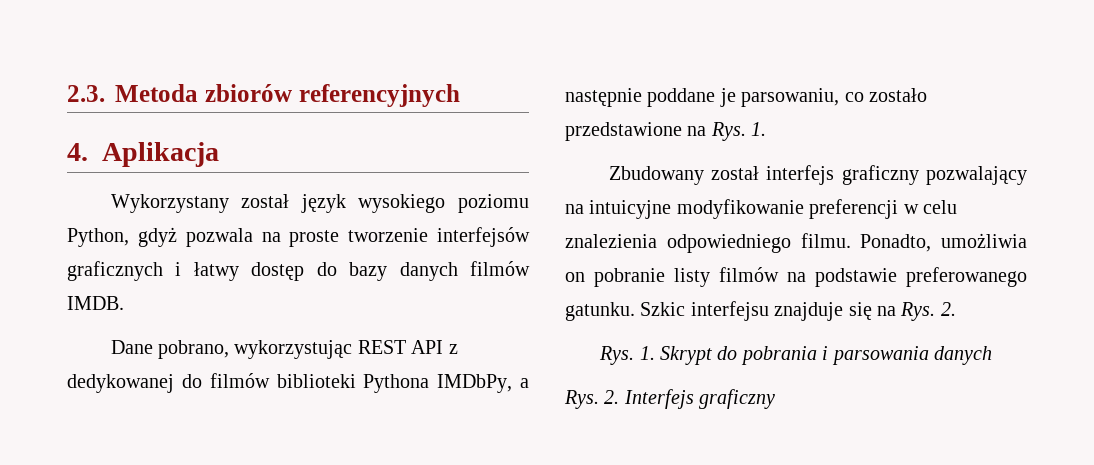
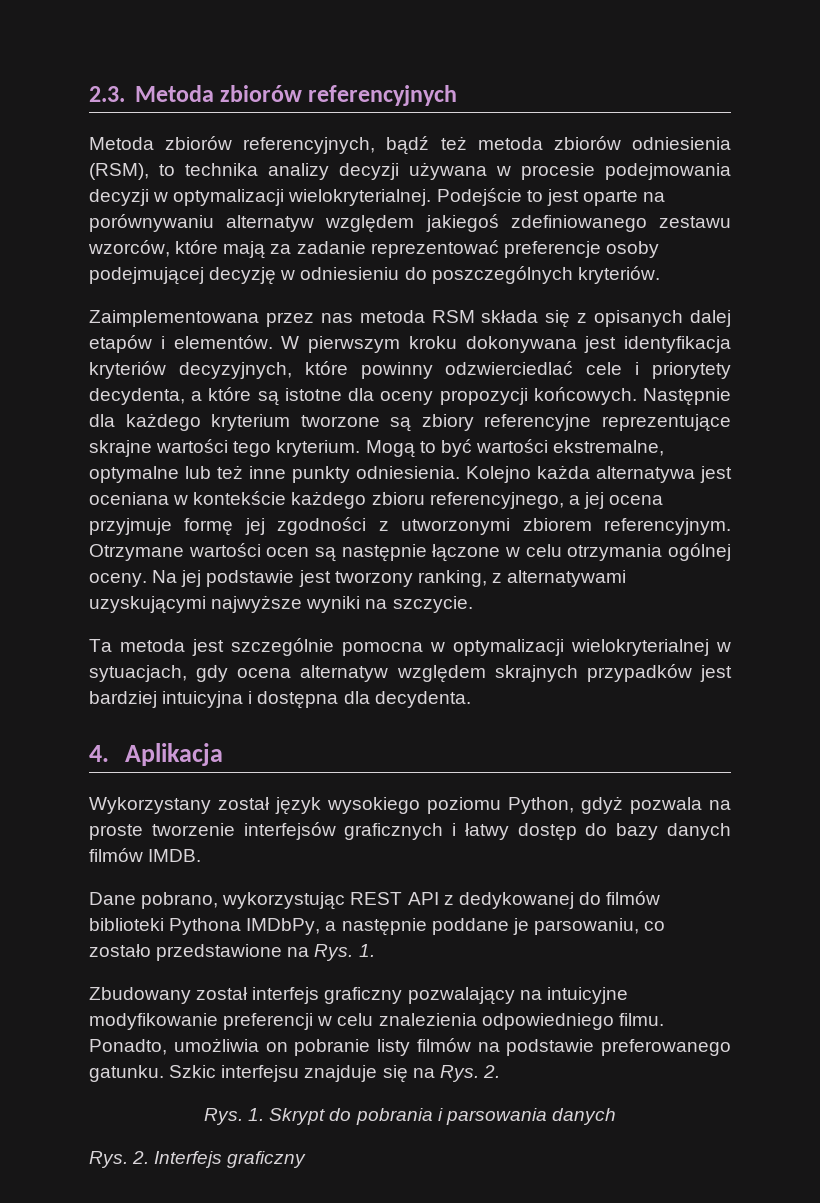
+ Metoda zbiorów referencyjnych, bądź też metoda zbiorów odniesienia (RSM), to technika analizy decyzji używana w procesie podejmowania decyzji w optymalizacji wielokryterialnej. Podejście to jest oparte na porównywaniu alternatyw względem jakiegoś zdefiniowanego zestawu wzorców, które mają za zadanie reprezentować preferencje osoby podejmującej decyzję w odniesieniu do poszczególnych kryteriów.
+ Zaimplementowana przez nas metoda RSM składa się z opisanych dalej etapów i elementów. W pierwszym kroku dokonywana jest identyfikacja kryteriów decyzyjnych, które powinny odzwierciedlać cele i priorytety decydenta, a które są istotne dla oceny propozycji końcowych. Następnie dla każdego kryterium tworzone są zbiory referencyjne reprezentujące skrajne wartości tego kryterium. Mogą to być wartości ekstremalne, optymalne lub też inne punkty odniesienia. Kolejno każda alternatywa jest oceniana w kontekście każdego zbioru referencyjnego, a jej ocena przyjmuje formę jej zgodności z utworzonymi zbiorem referencyjnym. Otrzymane wartości ocen są następnie łączone w celu otrzymania ogólnej oceny. Na jej podstawie jest tworzony ranking, z alternatywami uzyskującymi najwyższe wyniki na szczycie.
+ Ta metoda jest szczególnie pomocna w optymalizacji wielokryterialnej w sytuacjach, gdy ocena alternatyw względem skrajnych przypadków jest bardziej intuicyjna i dostępna dla decydenta.

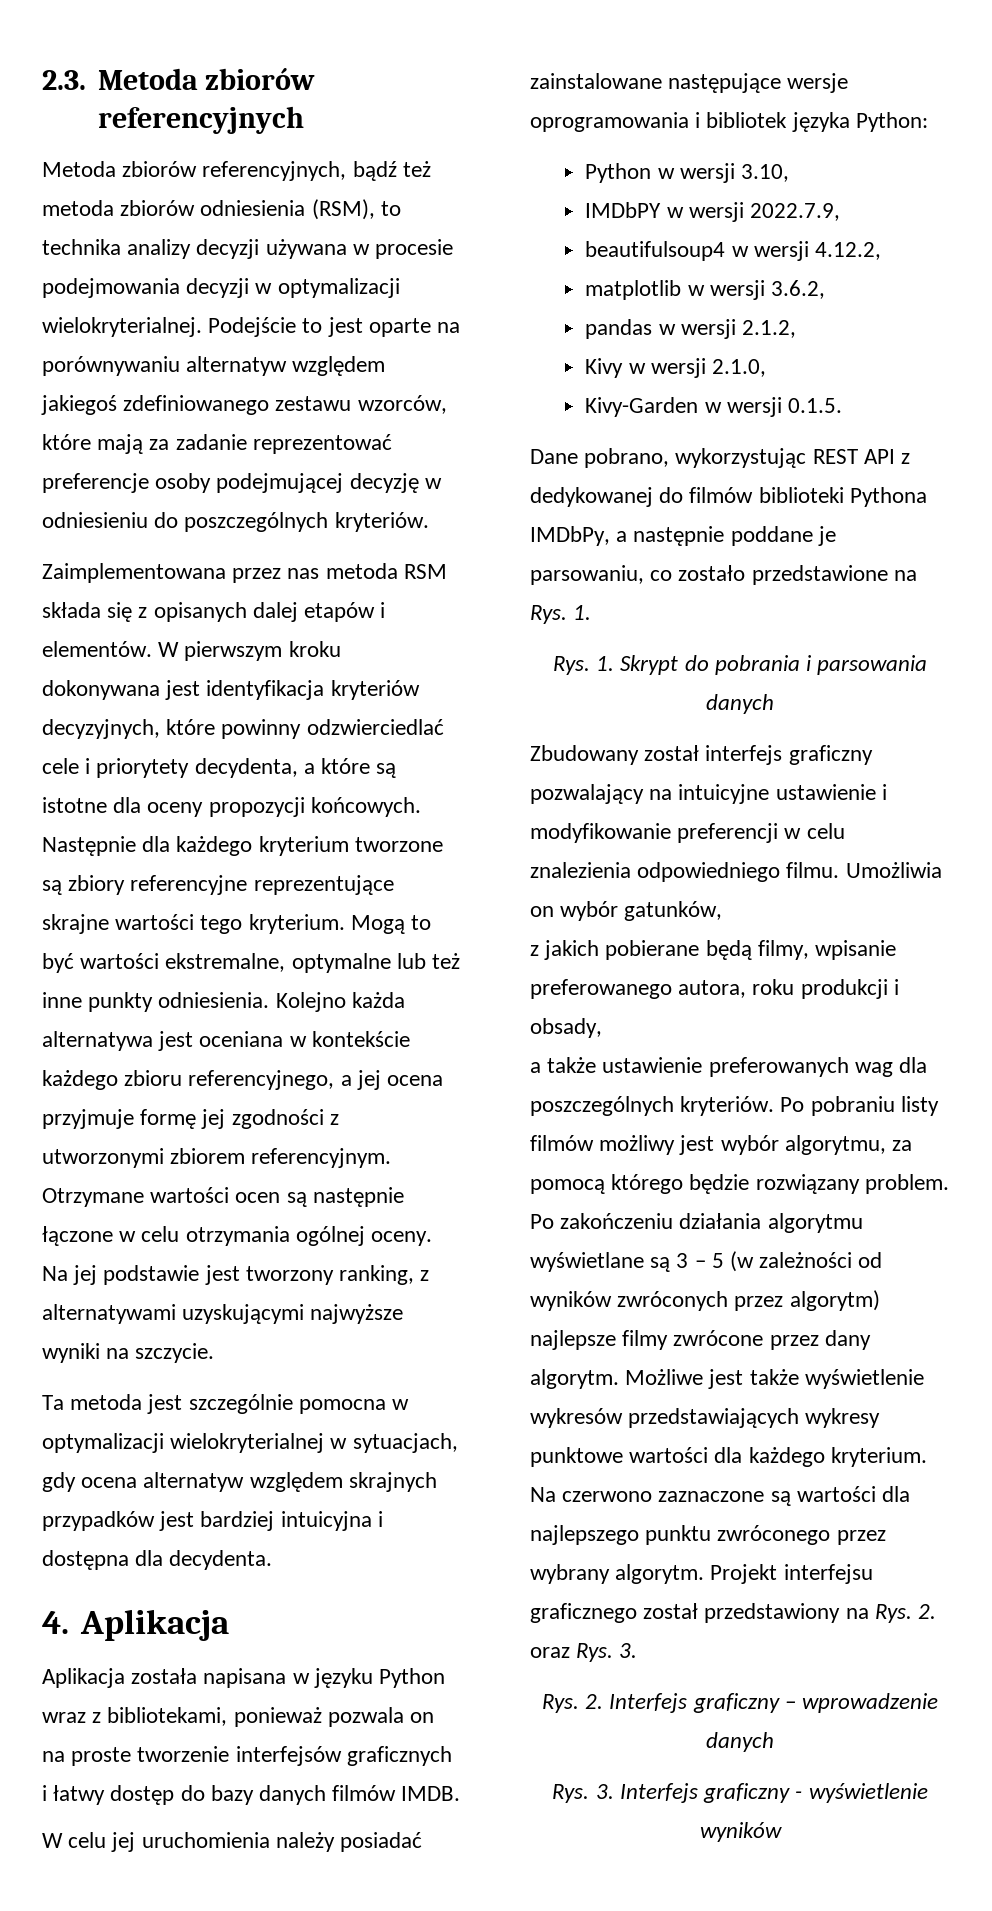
- Wykorzystany został język wysokiego poziomu Python, gdyż pozwala na proste tworzenie interfejsów graficznych i łatwy dostęp do bazy danych filmów IMDB.
+ Aplikacja została napisana w języku Python wraz z bibliotekami, ponieważ pozwala on na proste tworzenie interfejsów graficznych i łatwy dostęp do bazy danych filmów IMDB.
+ W celu jej uruchomienia należy posiadać zainstalowane następujące wersje oprogramowania i bibliotek języka Python:
+ Python w wersji 3.10,
+ IMDbPY w wersji 2022.7.9,
+ beautifulsoup4 w wersji 4.12.2,
+ matplotlib w wersji 3.6.2,
+ pandas w wersji 2.1.2,
+ Kivy w wersji 2.1.0,
+ Kivy-Garden w wersji 0.1.5.
- Zbudowany został interfejs graficzny pozwalający na intuicyjne modyfikowanie preferencji w celu znalezienia odpowiedniego filmu. Ponadto, umożliwia on pobranie listy filmów na podstawie preferowanego gatunku. Szkic interfejsu znajduje się na Rys. 2.
- Rys. 2. Interfejs graficzny
+ Zbudowany został interfejs graficzny pozwalający na intuicyjne ustawienie i modyfikowanie preferencji w celu znalezienia odpowiedniego filmu. Umożliwia on wybór gatunków,
+ z jakich pobierane będą filmy, wpisanie preferowanego autora, roku produkcji i obsady,
+ a także ustawienie preferowanych wag dla poszczególnych kryteriów. Po pobraniu listy filmów możliwy jest wybór algorytmu, za pomocą którego będzie rozwiązany problem. Po zakończeniu działania algorytmu wyświetlane są 3 – 5 (w zależności od wyników zwróconych przez algorytm) najlepsze filmy zwrócone przez dany algorytm. Możliwe jest także wyświetlenie wykresów przedstawiających wykresy punktowe wartości dla każdego kryterium. Na czerwono zaznaczone są wartości dla najlepszego punktu zwróconego przez wybrany algorytm. Projekt interfejsu graficznego został przedstawiony na Rys. 2. oraz Rys. 3.
+ Rys. 2. Interfejs graficzny – wprowadzenie danych
+ Rys. 3. Interfejs graficzny - wyświetlenie wyników

